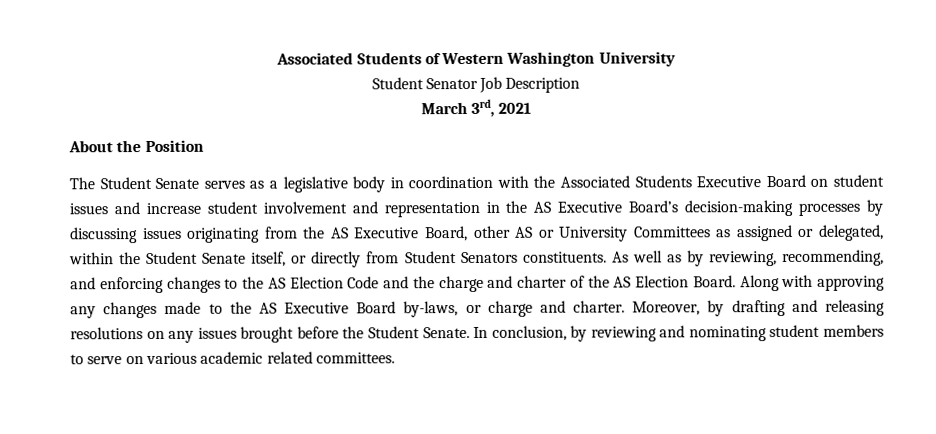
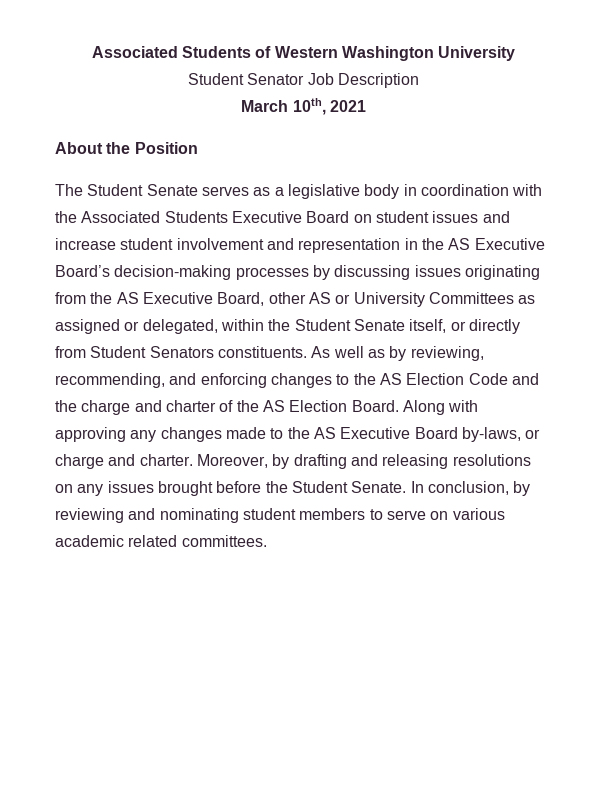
- March 3rd, 2021
+ March 10th, 2021

